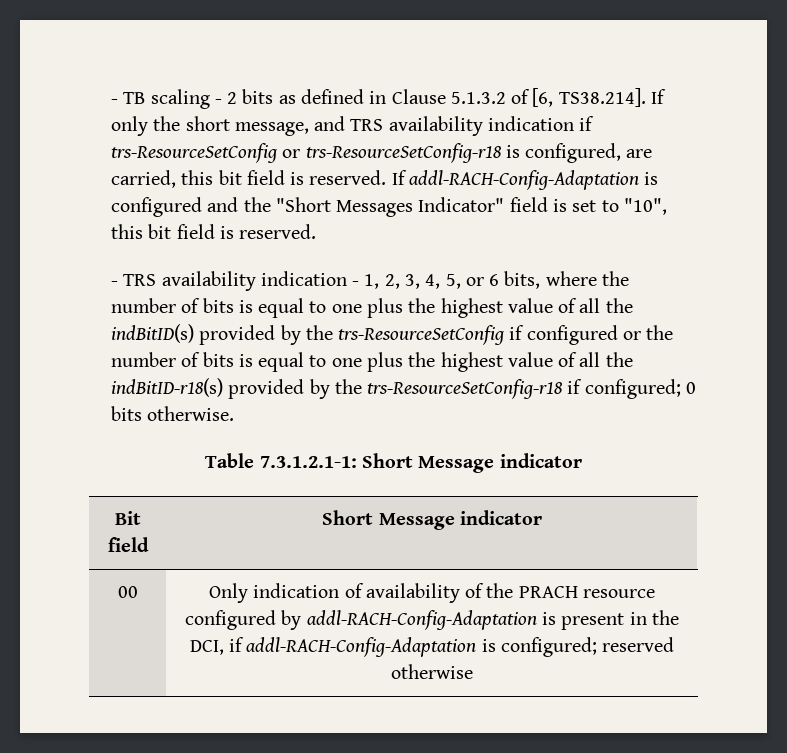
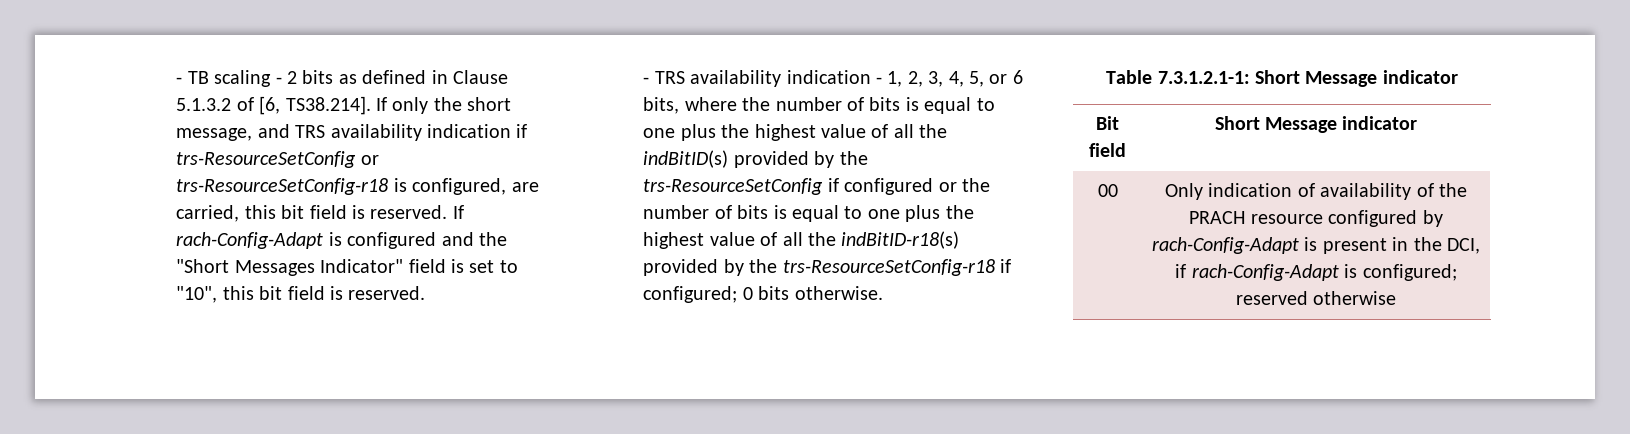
- If addl-RACH-Config-Adaptation is configured and the "Short Messages Indicator" field is set to "10", this bit field is reserved.
+ If rach-Config-Adapt is configured and the "Short Messages Indicator" field is set to "10", this bit field is reserved.
- 00 | Only indication of availability of the PRACH resource configured by addl-RACH-Config-Adaptation is present in the DCI, if addl-RACH-Config-Adaptation is configured; reserved otherwise
+ 00 | Only indication of availability of the PRACH resource configured by rach-Config-Adapt is present in the DCI, if rach-Config-Adapt is configured; reserved otherwise

